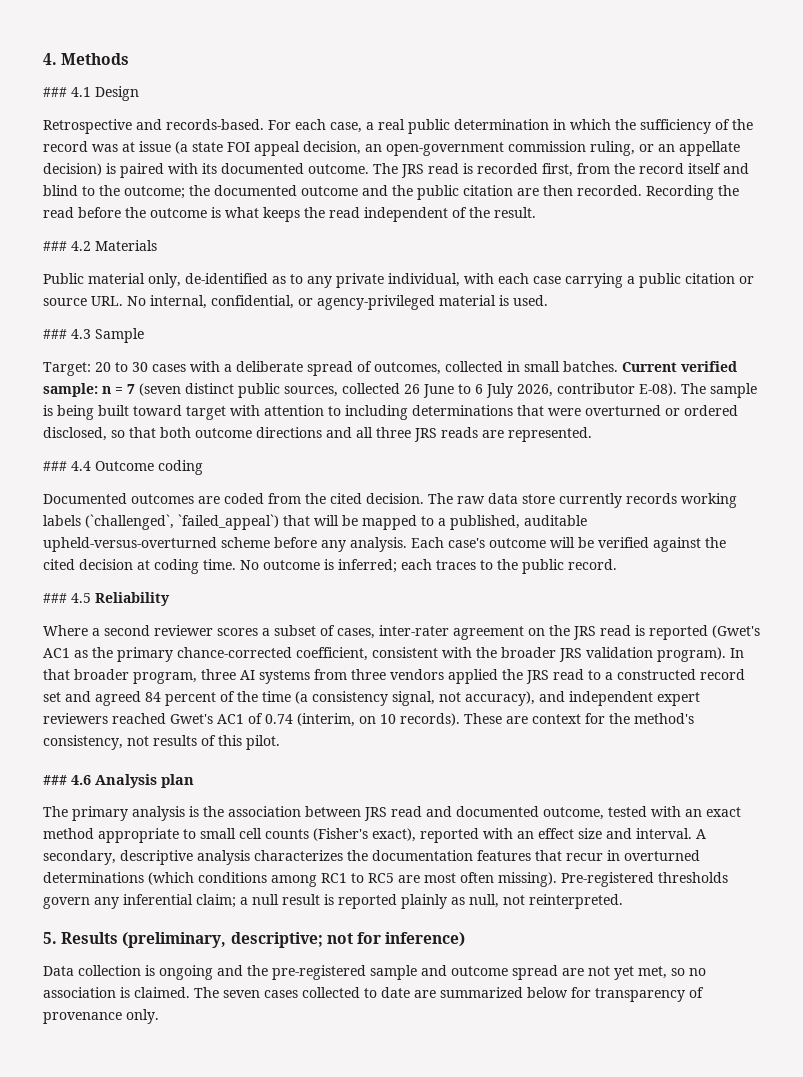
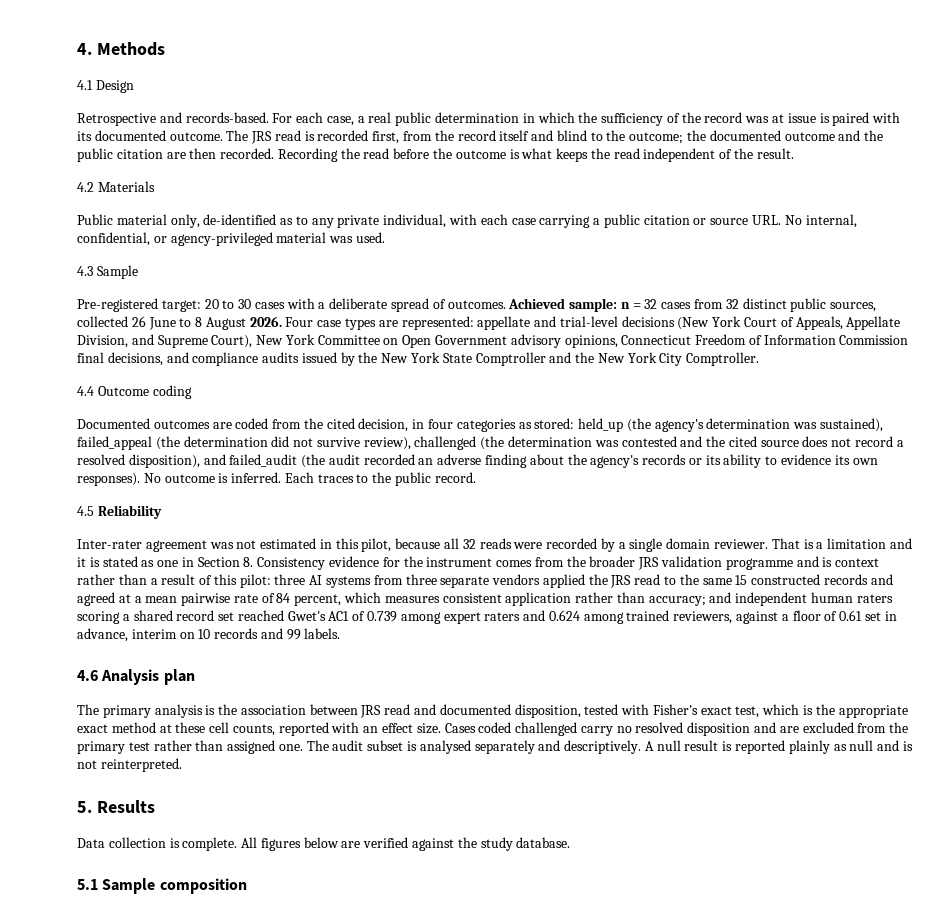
- ### 4.1 Design
+ 4.1 Design
- For each case, a real public determination in which the sufficiency of the record was at issue (a state FOI appeal decision, an open-government commission ruling, or an appellate decision) is paired with its documented outcome.
+ For each case, a real public determination in which the sufficiency of the record was at issue is paired with its documented outcome.
- ### 4.2 Materials
+ 4.2 Materials
- Public material only, de-identified as to any private individual, with each case carrying a public citation or source URL. No internal, confidential, or agency-privileged material is used.
+ Public material only, de-identified as to any private individual, with each case carrying a public citation or source URL. No internal, confidential, or agency-privileged material was used.
- ### 4.3 Sample
+ 4.3 Sample
- Target: 20 to 30 cases with a deliberate spread of outcomes, collected in small batches. Current verified sample: n = 7 (seven distinct public sources, collected 26 June to 6 July 2026, contributor E-08). The sample is being built toward target with attention to including determinations that were overturned or ordered disclosed, so that both outcome directions and all three JRS reads are represented.
- ### 4.4 Outcome coding
+ Pre-registered target: 20 to 30 cases with a deliberate spread of outcomes. Achieved sample: n = 32 cases from 32 distinct public sources, collected 26 June to 8 August 2026. Four case types are represented: appellate and trial-level decisions (New York Court of Appeals, Appellate Division, and Supreme Court), New York Committee on Open Government advisory opinions, Connecticut Freedom of Information Commission final decisions, and compliance audits issued by the New York State Comptroller and the New York City Comptroller.
+ 4.4 Outcome coding
- Documented outcomes are coded from the cited decision. The raw data store currently records working labels (`challenged`, `failed_appeal`) that will be mapped to a published, auditable upheld-versus-overturned scheme before any analysis. Each case's outcome will be verified against the cited decision at coding time.
+ Documented outcomes are coded from the cited decision, in four categories as stored: held_up (the agency's determination was sustained), failed_appeal (the determination did not survive review), challenged (the determination was contested and the cited source does not record a resolved disposition), and failed_audit (the audit recorded an adverse finding about the agency's records or its ability to evidence its own responses).
- No outcome is inferred; each traces to the public record.
+ No outcome is inferred. Each traces to the public record.
- ### 4.5 Reliability
+ 4.5 Reliability
- Where a second reviewer scores a subset of cases, inter-rater agreement on the JRS read is reported (Gwet's AC1 as the primary chance-corrected coefficient, consistent with the broader JRS validation program). In that broader program, three AI systems from three vendors applied the JRS read to a constructed record set and agreed 84 percent of the time (a consistency signal, not accuracy), and independent expert reviewers reached Gwet's AC1 of 0.74 (interim, on 10 records). These are context for the method's consistency, not results of this pilot.
- ### 4.6 Analysis plan
+ Inter-rater agreement was not estimated in this pilot, because all 32 reads were recorded by a single domain reviewer. That is a limitation and it is stated as one in Section 8. Consistency evidence for the instrument comes from the broader JRS validation programme and is context rather than a result of this pilot: three AI systems from three separate vendors applied the JRS read to the same 15 constructed records and agreed at a mean pairwise rate of 84 percent, which measures consistent application rather than accuracy; and independent human raters scoring a shared record set reached Gwet's AC1 of 0.739 among expert raters and 0.624 among trained reviewers, against a floor of 0.61 set in advance, interim on 10 records and 99 labels.
+ 4.6 Analysis plan
- The primary analysis is the association between JRS read and documented outcome, tested with an exact method appropriate to small cell counts (Fisher's exact), reported with an effect size and interval. A secondary, descriptive analysis characterizes the documentation features that recur in overturned determinations (which conditions among RC1 to RC5 are most often missing). Pre-registered thresholds govern any inferential claim; a null result is reported plainly as null, not reinterpreted.
+ The primary analysis is the association between JRS read and documented disposition, tested with Fisher's exact test, which is the appropriate exact method at these cell counts, reported with an effect size. Cases coded challenged carry no resolved disposition and are excluded from the primary test rather than assigned one. The audit subset is analysed separately and descriptively. A null result is reported plainly as null and is not reinterpreted.
- 5. Results (preliminary, descriptive; not for inference)
- Data collection is ongoing and the pre-registered sample and outcome spread are not yet met, so no association is claimed. The seven cases collected to date are summarized below for transparency of provenance only.
+ 5. Results
+ Data collection is complete. All figures below are verified against the study database.
+ 5.1 Sample composition

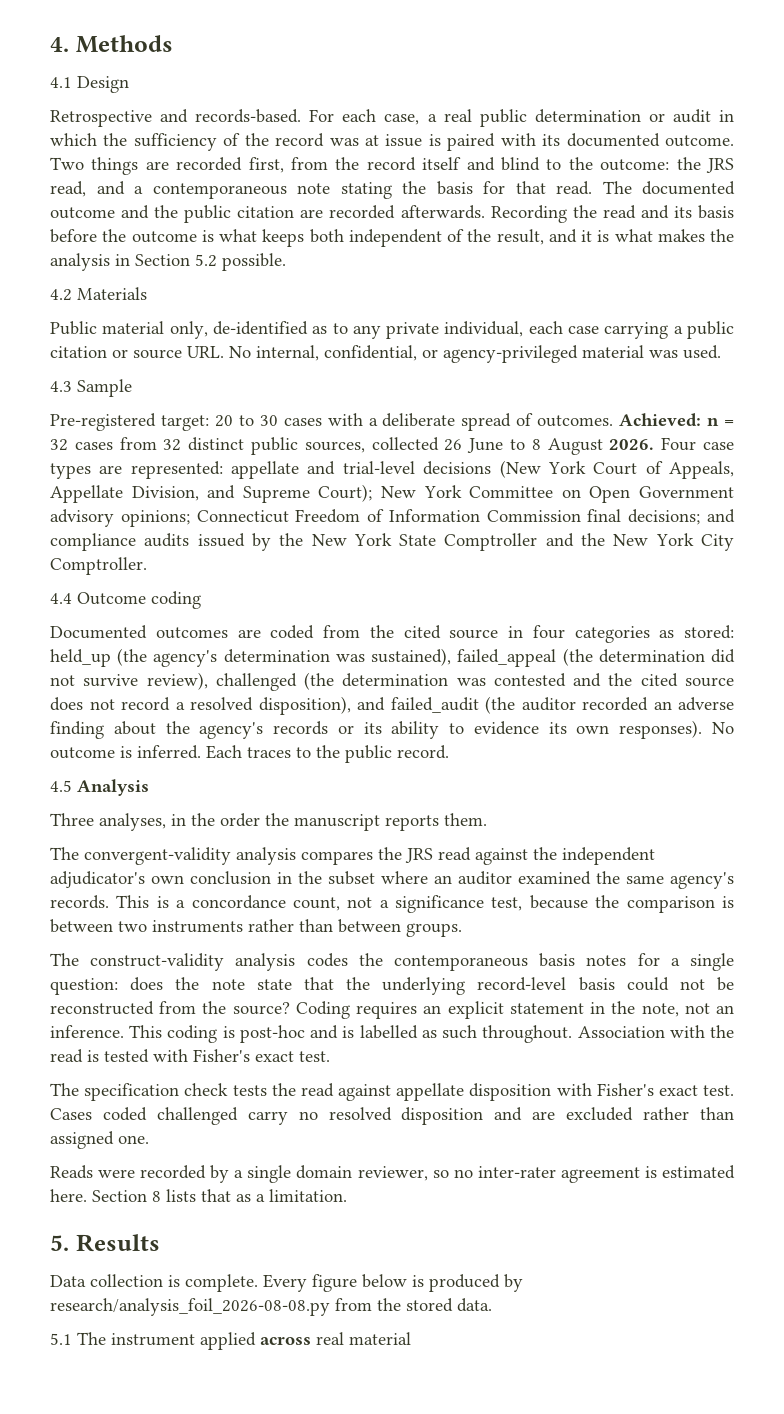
- For each case, a real public determination in which the sufficiency of the record was at issue is paired with its documented outcome.
+ For each case, a real public determination or audit in which the sufficiency of the record was at issue is paired with its documented outcome.
- The JRS read is recorded first, from the record itself and blind to the outcome; the documented outcome and the public citation are then recorded.
+ Two things are recorded first, from the record itself and blind to the outcome: the JRS read, and a contemporaneous note stating the basis for that read. The documented outcome and the public citation are recorded afterwards.
- Recording the read before the outcome is what keeps the read independent of the result.
+ Recording the read and its basis before the outcome is what keeps both independent of the result, and it is what makes the analysis in Section 5.2 possible.
- Public material only, de-identified as to any private individual, with each case carrying a public citation or source URL. No internal, confidential, or agency-privileged material was used.
+ Public material only, de-identified as to any private individual, each case carrying a public citation or source URL. No internal, confidential, or agency-privileged material was used.
- Achieved sample: n = 32 cases from 32 distinct public sources, collected 26 June to 8 August 2026.
+ Achieved: n = 32 cases from 32 distinct public sources, collected 26 June to 8 August 2026.
- Four case types are represented: appellate and trial-level decisions (New York Court of Appeals, Appellate Division, and Supreme Court), New York Committee on Open Government advisory opinions, Connecticut Freedom of Information Commission final decisions, and compliance audits issued by the New York State Comptroller and the New York City Comptroller.
+ Four case types are represented: appellate and trial-level decisions (New York Court of Appeals, Appellate Division, and Supreme Court); New York Committee on Open Government advisory opinions; Connecticut Freedom of Information Commission final decisions; and compliance audits issued by the New York State Comptroller and the New York City Comptroller.
- Documented outcomes are coded from the cited decision, in four categories as stored: held_up (the agency's determination was sustained), failed_appeal (the determination did not survive review), challenged (the determination was contested and the cited source does not record a resolved disposition), and failed_audit (the audit recorded an adverse finding about the agency's records or its ability to evidence its own responses).
+ Documented outcomes are coded from the cited source in four categories as stored: held_up (the agency's determination was sustained), failed_appeal (the determination did not survive review), challenged (the determination was contested and the cited source does not record a resolved disposition), and failed_audit (the auditor recorded an adverse finding about the agency's records or its ability to evidence its own responses).
- 4.5 Reliability
- Inter-rater agreement was not estimated in this pilot, because all 32 reads were recorded by a single domain reviewer. That is a limitation and it is stated as one in Section 8. Consistency evidence for the instrument comes from the broader JRS validation programme and is context rather than a result of this pilot: three AI systems from three separate vendors applied the JRS read to the same 15 constructed records and agreed at a mean pairwise rate of 84 percent, which measures consistent application rather than accuracy; and independent human raters scoring a shared record set reached Gwet's AC1 of 0.739 among expert raters and 0.624 among trained reviewers, against a floor of 0.61 set in advance, interim on 10 records and 99 labels.
- 4.6 Analysis plan
- The primary analysis is the association between JRS read and documented disposition, tested with Fisher's exact test, which is the appropriate exact method at these cell counts, reported with an effect size.
+ 4.5 Analysis
+ Three analyses, in the order the manuscript reports them.
+ The convergent-validity analysis compares the JRS read against the independent adjudicator's own conclusion in the subset where an auditor examined the same agency's records. This is a concordance count, not a significance test, because the comparison is between two instruments rather than between groups.
+ The construct-validity analysis codes the contemporaneous basis notes for a single question: does the note state that the underlying record-level basis could not be reconstructed from the source? Coding requires an explicit statement in the note, not an inference. This coding is post-hoc and is labelled as such throughout. Association with the read is tested with Fisher's exact test.
+ The specification check tests the read against appellate disposition with Fisher's exact test.
- Cases coded challenged carry no resolved disposition and are excluded from the primary test rather than assigned one. The audit subset is analysed separately and descriptively. A null result is reported plainly as null and is not reinterpreted.
+ Cases coded challenged carry no resolved disposition and are excluded rather than assigned one.
+ Reads were recorded by a single domain reviewer, so no inter-rater agreement is estimated here. Section 8 lists that as a limitation.
- All figures below are verified against the study database.
- 5.1 Sample composition
+ Every figure below is produced by research/analysis_foil_2026-08-08.py from the stored data.
+ 5.1 The instrument applied across real material

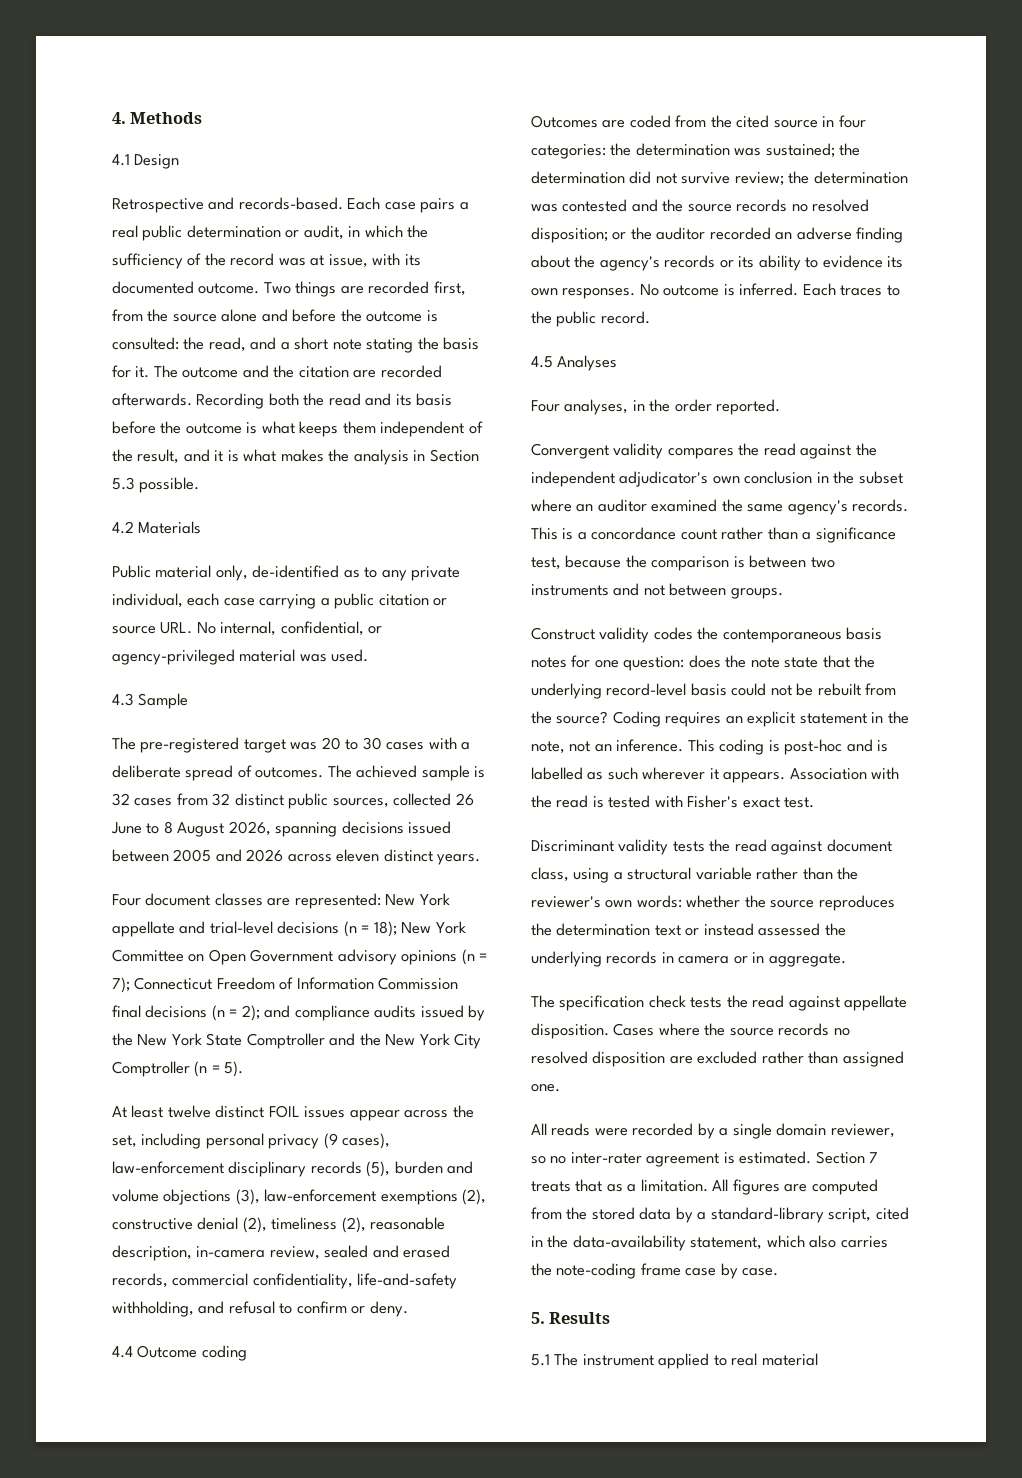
- For each case, a real public determination or audit in which the sufficiency of the record was at issue is paired with its documented outcome.
+ Each case pairs a real public determination or audit, in which the sufficiency of the record was at issue, with its documented outcome.
- Two things are recorded first, from the record itself and blind to the outcome: the JRS read, and a contemporaneous note stating the basis for that read. The documented outcome and the public citation are recorded afterwards.
+ Two things are recorded first, from the source alone and before the outcome is consulted: the read, and a short note stating the basis for it. The outcome and the citation are recorded afterwards.
- Recording the read and its basis before the outcome is what keeps both independent of the result, and it is what makes the analysis in Section 5.2 possible.
+ Recording both the read and its basis before the outcome is what keeps them independent of the result, and it is what makes the analysis in Section 5.3 possible.
- Pre-registered target: 20 to 30 cases with a deliberate spread of outcomes.
+ The pre-registered target was 20 to 30 cases with a deliberate spread of outcomes.
- Achieved: n = 32 cases from 32 distinct public sources, collected 26 June to 8 August 2026. Four case types are represented: appellate and trial-level decisions (New York Court of Appeals, Appellate Division, and Supreme Court); New York Committee on Open Government advisory opinions; Connecticut Freedom of Information Commission final decisions; and compliance audits issued by the New York State Comptroller and the New York City Comptroller.
+ The achieved sample is 32 cases from 32 distinct public sources, collected 26 June to 8 August 2026, spanning decisions issued between 2005 and 2026 across eleven distinct years.
+ Four document classes are represented: New York appellate and trial-level decisions (n = 18); New York Committee on Open Government advisory opinions (n = 7); Connecticut Freedom of Information Commission final decisions (n = 2); and compliance audits issued by the New York State Comptroller and the New York City Comptroller (n = 5).
+ At least twelve distinct FOIL issues appear across the set, including personal privacy (9 cases), law-enforcement disciplinary records (5), burden and volume objections (3), law-enforcement exemptions (2), constructive denial (2), timeliness (2), reasonable description, in-camera review, sealed and erased records, commercial confidentiality, life-and-safety withholding, and refusal to confirm or deny.
- Documented outcomes are coded from the cited source in four categories as stored: held_up (the agency's determination was sustained), failed_appeal (the determination did not survive review), challenged (the determination was contested and the cited source does not record a resolved disposition), and failed_audit (the auditor recorded an adverse finding about the agency's records or its ability to evidence its own responses).
+ Outcomes are coded from the cited source in four categories: the determination was sustained; the determination did not survive review; the determination was contested and the source records no resolved disposition; or the auditor recorded an adverse finding about the agency's records or its ability to evidence its own responses.
- 4.5 Analysis
- Three analyses, in the order the manuscript reports them.
- The convergent-validity analysis compares the JRS read against the independent adjudicator's own conclusion in the subset where an auditor examined the same agency's records.
+ 4.5 Analyses
+ Four analyses, in the order reported.
+ Convergent validity compares the read against the independent adjudicator's own conclusion in the subset where an auditor examined the same agency's records.
- This is a concordance count, not a significance test, because the comparison is between two instruments rather than between groups.
+ This is a concordance count rather than a significance test, because the comparison is between two instruments and not between groups.
- The construct-validity analysis codes the contemporaneous basis notes for a single question: does the note state that the underlying record-level basis could not be reconstructed from the source?
+ Construct validity codes the contemporaneous basis notes for one question: does the note state that the underlying record-level basis could not be rebuilt from the source?
- This coding is post-hoc and is labelled as such throughout.
+ This coding is post-hoc and is labelled as such wherever it appears.
+ Discriminant validity tests the read against document class, using a structural variable rather than the reviewer's own words: whether the source reproduces the determination text or instead assessed the underlying records in camera or in aggregate.
- The specification check tests the read against appellate disposition with Fisher's exact test. Cases coded challenged carry no resolved disposition and are excluded rather than assigned one.
+ The specification check tests the read against appellate disposition. Cases where the source records no resolved disposition are excluded rather than assigned one.
- Reads were recorded by a single domain reviewer, so no inter-rater agreement is estimated here. Section 8 lists that as a limitation.
+ All reads were recorded by a single domain reviewer, so no inter-rater agreement is estimated. Section 7 treats that as a limitation. All figures are computed from the stored data by a standard-library script, cited in the data-availability statement, which also carries the note-coding frame case by case.
  5. Results
- Data collection is complete. Every figure below is produced by research/analysis_foil_2026-08-08.py from the stored data.
- 5.1 The instrument applied across real material
+ 5.1 The instrument applied to real material

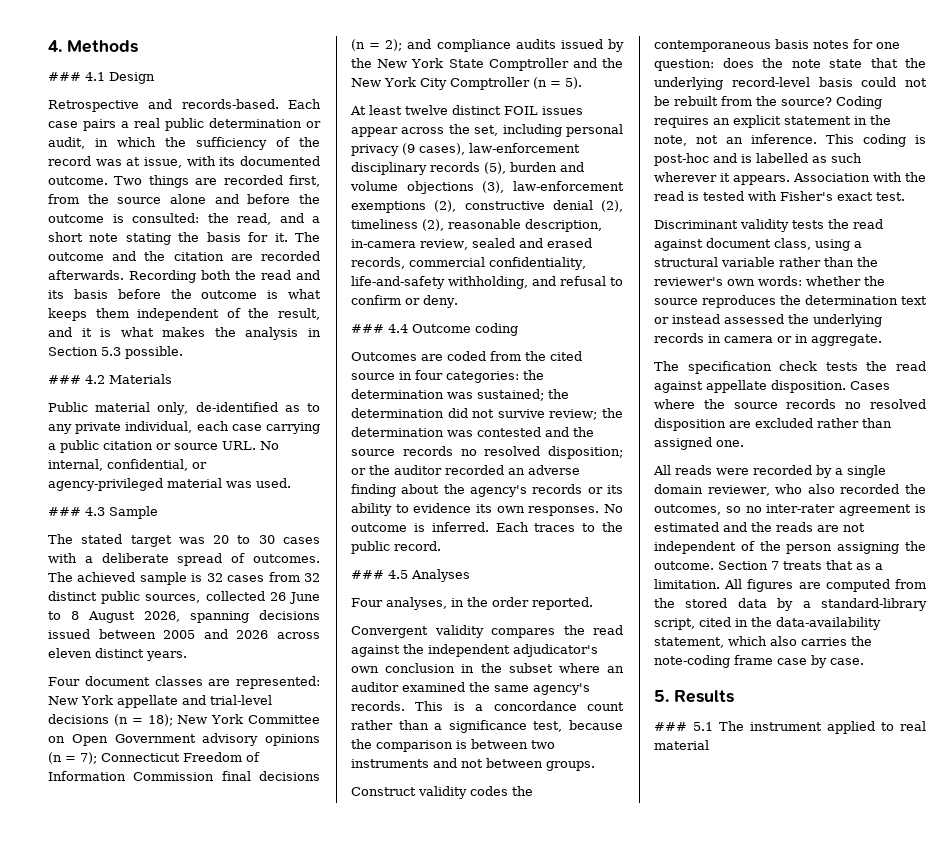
- 4.1 Design
+ ### 4.1 Design
- 4.2 Materials
+ ### 4.2 Materials
- 4.3 Sample
+ ### 4.3 Sample
- The pre-registered target was 20 to 30 cases with a deliberate spread of outcomes.
+ The stated target was 20 to 30 cases with a deliberate spread of outcomes.
- 4.4 Outcome coding
+ ### 4.4 Outcome coding
- 4.5 Analyses
+ ### 4.5 Analyses
- All reads were recorded by a single domain reviewer, so no inter-rater agreement is estimated.
+ All reads were recorded by a single domain reviewer, who also recorded the outcomes, so no inter-rater agreement is estimated and the reads are not independent of the person assigning the outcome.
- 5.1 The instrument applied to real material
+ ### 5.1 The instrument applied to real material

